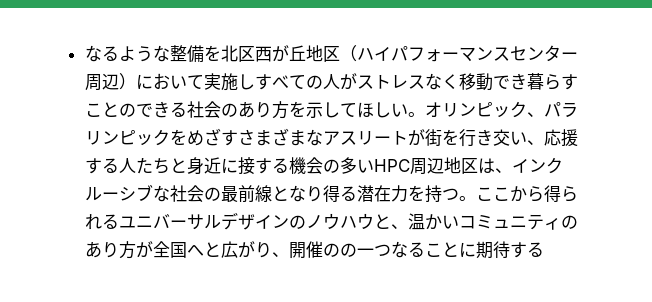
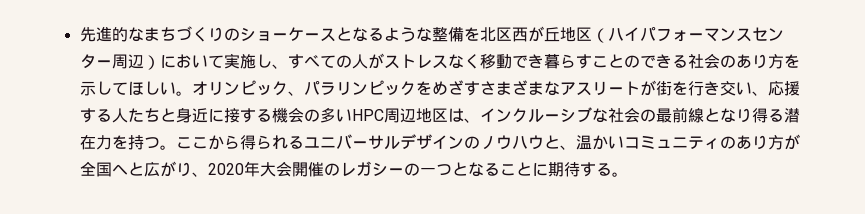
- なるような整備を北区西が丘地区（ハイパフォーマンスセンター周辺）において実施しすべての人がストレスなく移動でき暮らすことのできる社会のあり方を示してほしい。
+ 先進的なまちづくりのショーケースとなるような整備を北区西が丘地区（ハイパフォーマンスセンター周辺）において実施し、すべての人がストレスなく移動でき暮らすことのできる社会のあり方を示してほしい。
- ここから得られるユニバーサルデザインのノウハウと、温かいコミュニティのあり方が全国へと広がり、開催のの一つなることに期待する
+ ここから得られるユニバーサルデザインのノウハウと、温かいコミュニティのあり方が全国へと広がり、2020年大会開催のレガシーの一つとなることに期待する。

